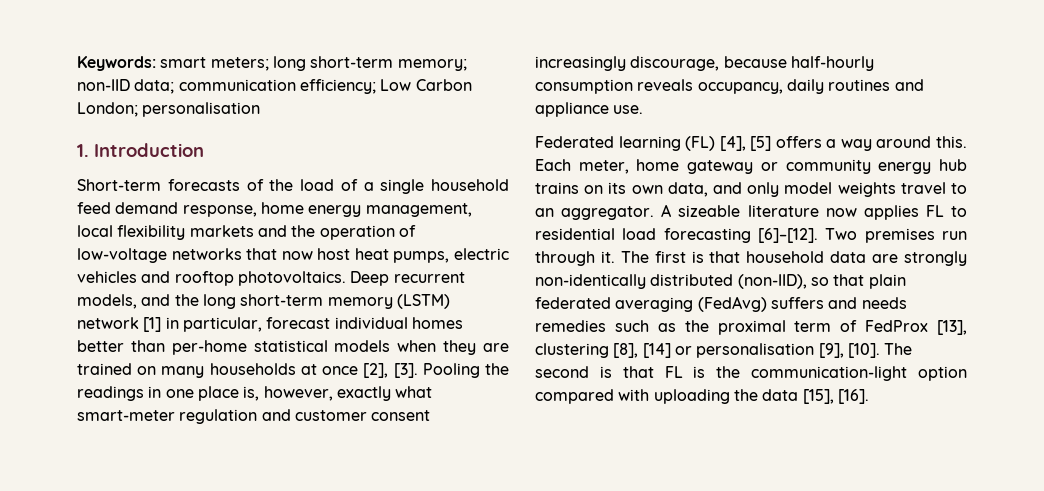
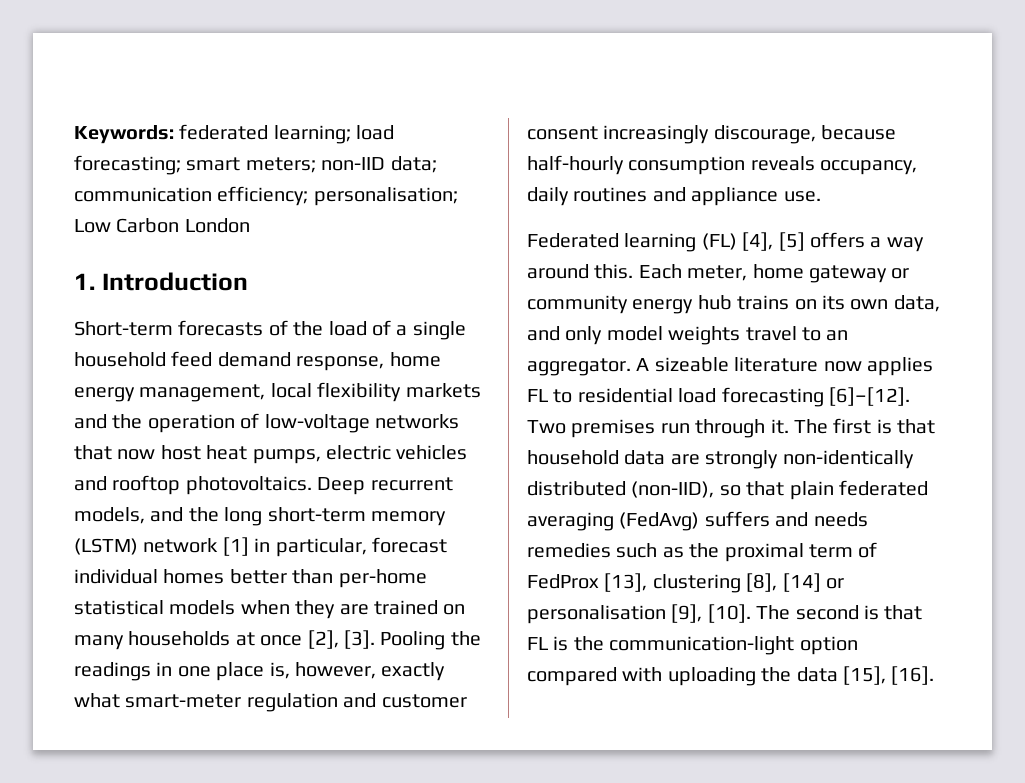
- Keywords: smart meters; long short-term memory; non-IID data; communication efficiency; Low Carbon London; personalisation
+ Keywords: federated learning; load forecasting; smart meters; non-IID data; communication efficiency; personalisation; Low Carbon London

